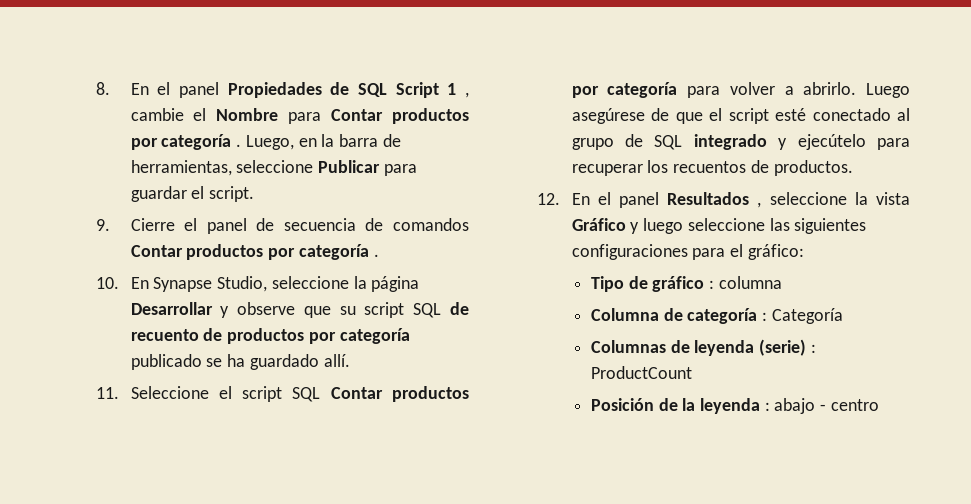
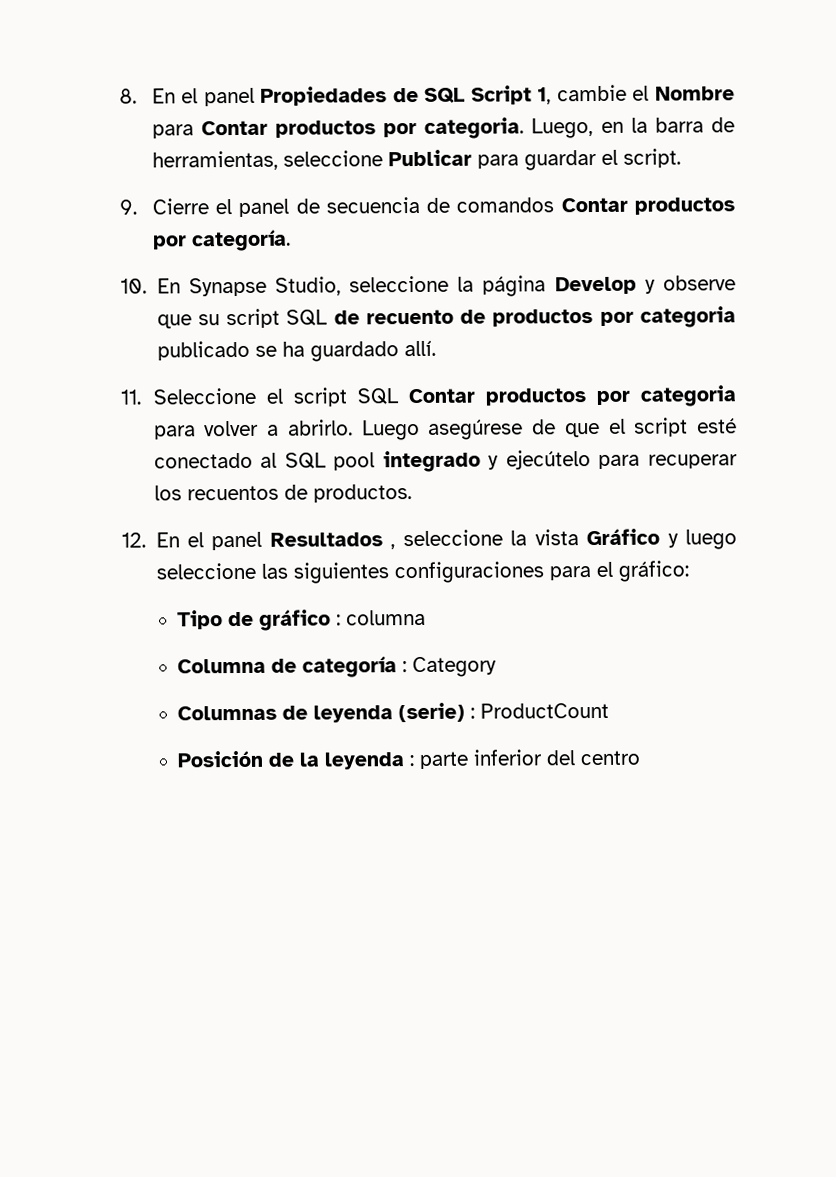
- 8. En el panel Propiedades de SQL Script 1 , cambie el Nombre para Contar productos por categoría .
+ 8. En el panel Propiedades de SQL Script 1, cambie el Nombre para Contar productos por categoria.
- 9. Cierre el panel de secuencia de comandos Contar productos por categoría .
+ 9. Cierre el panel de secuencia de comandos Contar productos por categoría.
- 10. En Synapse Studio, seleccione la página Desarrollar y observe que su script SQL de recuento de productos por categoría publicado se ha guardado allí.
+ 10. En Synapse Studio, seleccione la página Develop y observe que su script SQL de recuento de productos por categoria publicado se ha guardado allí.
- 11. Seleccione el script SQL Contar productos por categoría para volver a abrirlo.
+ 11. Seleccione el script SQL Contar productos por categoria para volver a abrirlo.
- Luego asegúrese de que el script esté conectado al grupo de SQL integrado y ejecútelo para recuperar los recuentos de productos.
+ Luego asegúrese de que el script esté conectado al SQL pool integrado y ejecútelo para recuperar los recuentos de productos.
- Columna de categoría : Categoría
+ Columna de categoría : Category
- Posición de la leyenda : abajo - centro
+ Posición de la leyenda : parte inferior del centro

